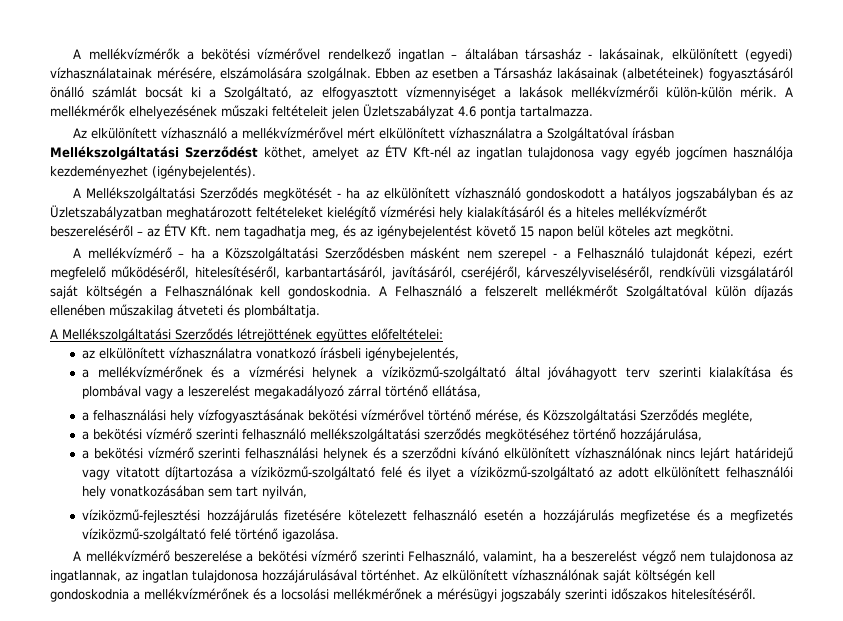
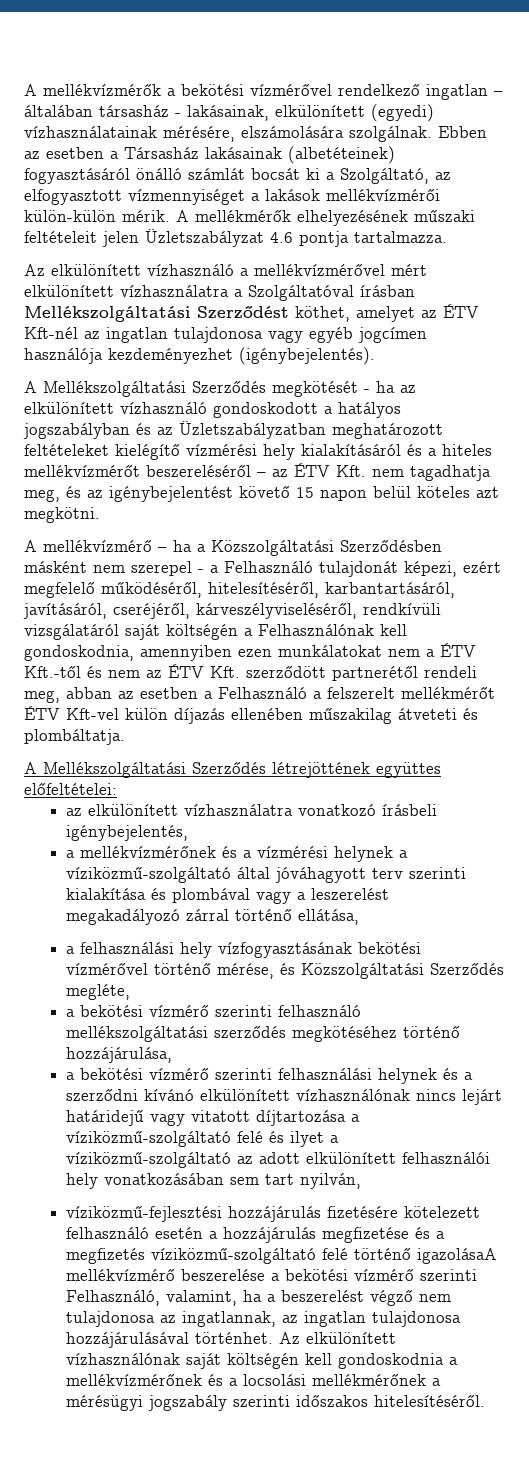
- A mellékvízmérő – ha a Közszolgáltatási Szerződésben másként nem szerepel - a Felhasználó tulajdonát képezi, ezért megfelelő működéséről, hitelesítéséről, karbantartásáról, javításáról, cseréjéről, kárveszélyviseléséről, rendkívüli vizsgálatáról saját költségén a Felhasználónak kell gondoskodnia. A Felhasználó a felszerelt mellékmérőt Szolgáltatóval külön díjazás ellenében műszakilag átveteti és plombáltatja.
+ A mellékvízmérő – ha a Közszolgáltatási Szerződésben másként nem szerepel - a Felhasználó tulajdonát képezi, ezért megfelelő működéséről, hitelesítéséről, karbantartásáról, javításáról, cseréjéről, kárveszélyviseléséről, rendkívüli vizsgálatáról saját költségén a Felhasználónak kell gondoskodnia, amennyiben ezen munkálatokat nem a ÉTV Kft.-től és nem az ÉTV Kft. szerződött partnerétől rendeli meg, abban az esetben a Felhasználó a felszerelt mellékmérőt ÉTV Kft-vel külön díjazás ellenében műszakilag átveteti és plombáltatja.
- víziközmű-fejlesztési hozzájárulás fizetésére kötelezett felhasználó esetén a hozzájárulás megfizetése és a megfizetés víziközmű-szolgáltató felé történő igazolása.
- A mellékvízmérő beszerelése a bekötési vízmérő szerinti Felhasználó, valamint, ha a beszerelést végző nem tulajdonosa az ingatlannak, az ingatlan tulajdonosa hozzájárulásával történhet.
+ víziközmű-fejlesztési hozzájárulás fizetésére kötelezett felhasználó esetén a hozzájárulás megfizetése és a megfizetés víziközmű-szolgáltató felé történő igazolásaA mellékvízmérő beszerelése a bekötési vízmérő szerinti Felhasználó, valamint, ha a beszerelést végző nem tulajdonosa az ingatlannak, az ingatlan tulajdonosa hozzájárulásával történhet.

